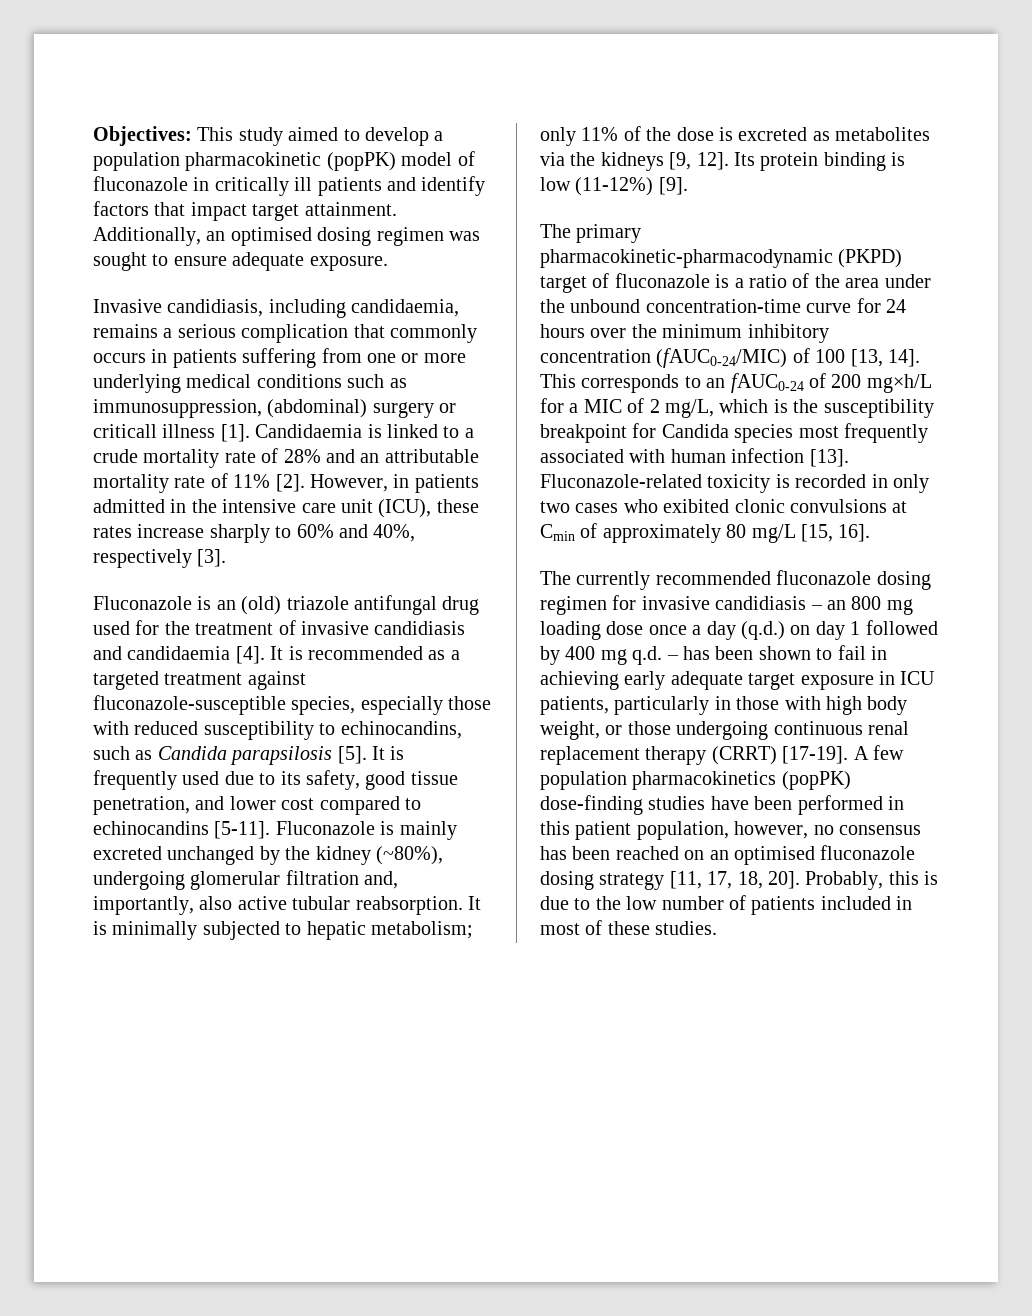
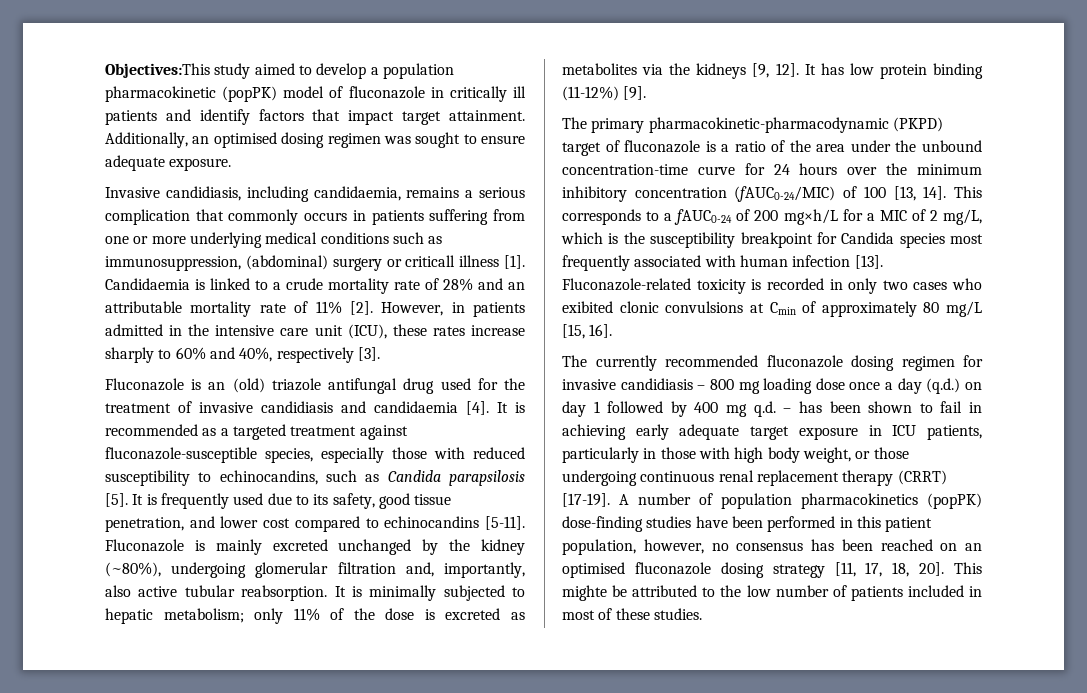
- Objectives: This study aimed to develop a population pharmacokinetic (popPK) model of fluconazole in critically ill patients and identify factors that impact target attainment.
+ Objectives:This study aimed to develop a population pharmacokinetic (popPK) model of fluconazole in critically ill patients and identify factors that impact target attainment.
- Its protein binding is low (11-12%) [9].
+ It has low protein binding (11-12%) [9].
- This corresponds to an fAUC0-24 of 200 mg×h/L for a MIC of 2 mg/L, which is the susceptibility breakpoint for Candida species most frequently associated with human infection [13].
+ This corresponds to a fAUC0-24 of 200 mg×h/L for a MIC of 2 mg/L, which is the susceptibility breakpoint for Candida species most frequently associated with human infection [13].
- The currently recommended fluconazole dosing regimen for invasive candidiasis – an 800 mg loading dose once a day (q.d.) on day 1 followed by 400 mg q.d. – has been shown to fail in achieving early adequate target exposure in ICU patients, particularly in those with high body weight, or those undergoing continuous renal replacement therapy (CRRT) [17-19].
+ The currently recommended fluconazole dosing regimen for invasive candidiasis – 800 mg loading dose once a day (q.d.) on day 1 followed by 400 mg q.d. – has been shown to fail in achieving early adequate target exposure in ICU patients, particularly in those with high body weight, or those undergoing continuous renal replacement therapy (CRRT) [17-19].
- A few population pharmacokinetics (popPK) dose-finding studies have been performed in this patient population, however, no consensus has been reached on an optimised fluconazole dosing strategy [11, 17, 18, 20].
+ A number of population pharmacokinetics (popPK) dose-finding studies have been performed in this patient population, however, no consensus has been reached on an optimised fluconazole dosing strategy [11, 17, 18, 20].
- Probably, this is due to the low number of patients included in most of these studies.
+ This mighte be attributed to the low number of patients included in most of these studies.

